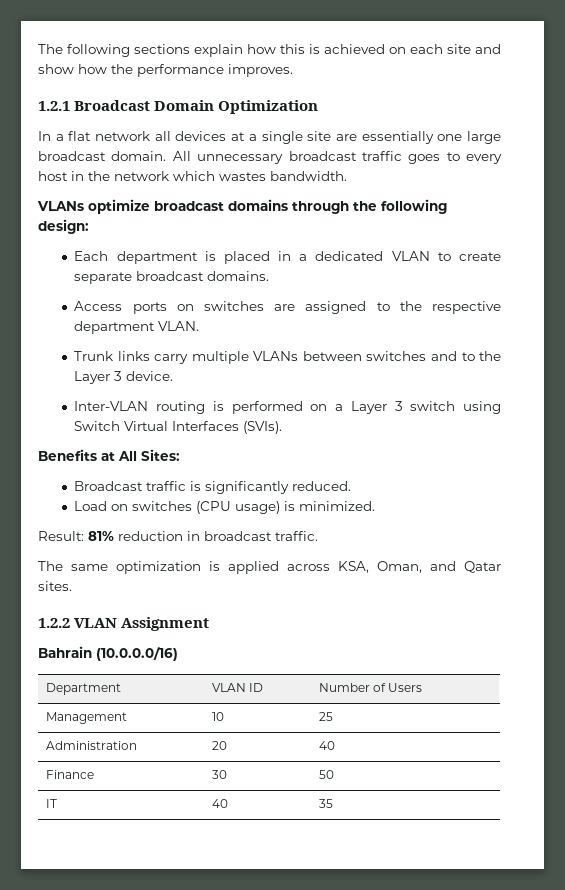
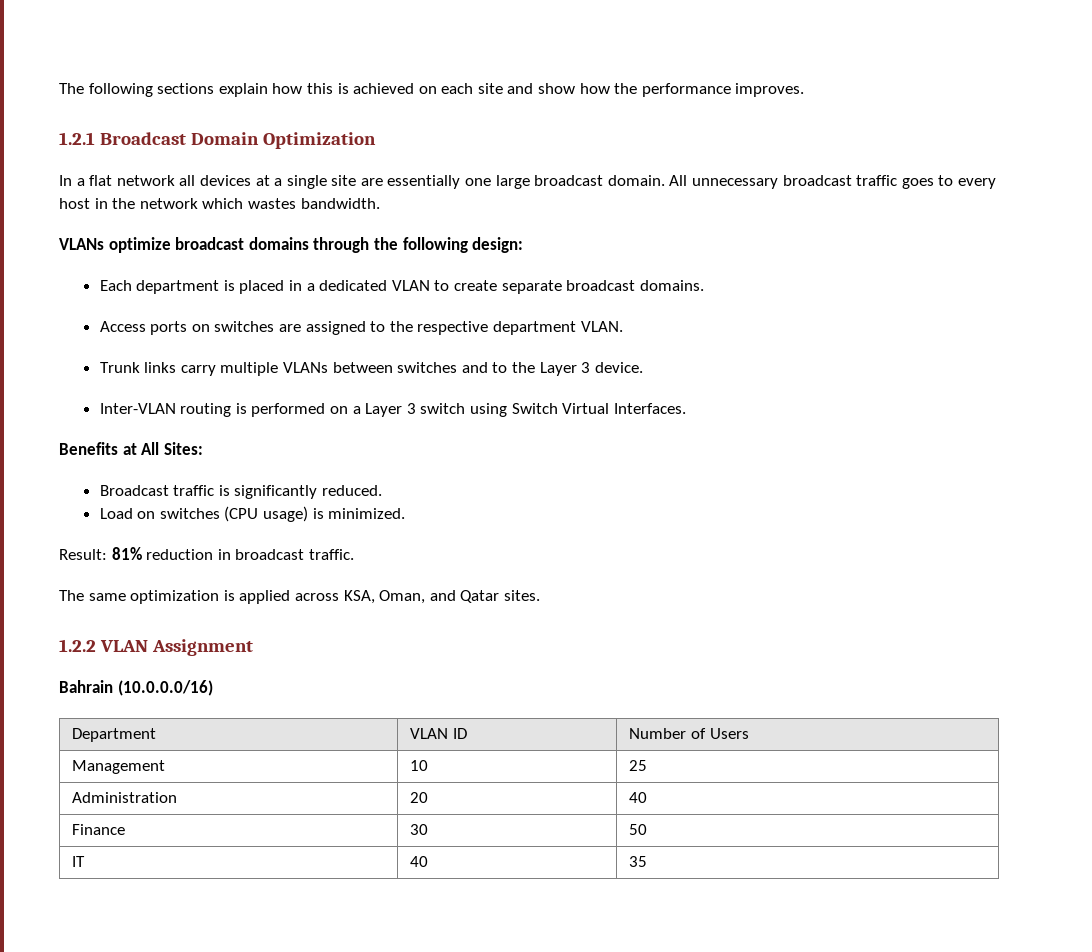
- Inter-VLAN routing is performed on a Layer 3 switch using Switch Virtual Interfaces (SVIs).
+ Inter-VLAN routing is performed on a Layer 3 switch using Switch Virtual Interfaces.

